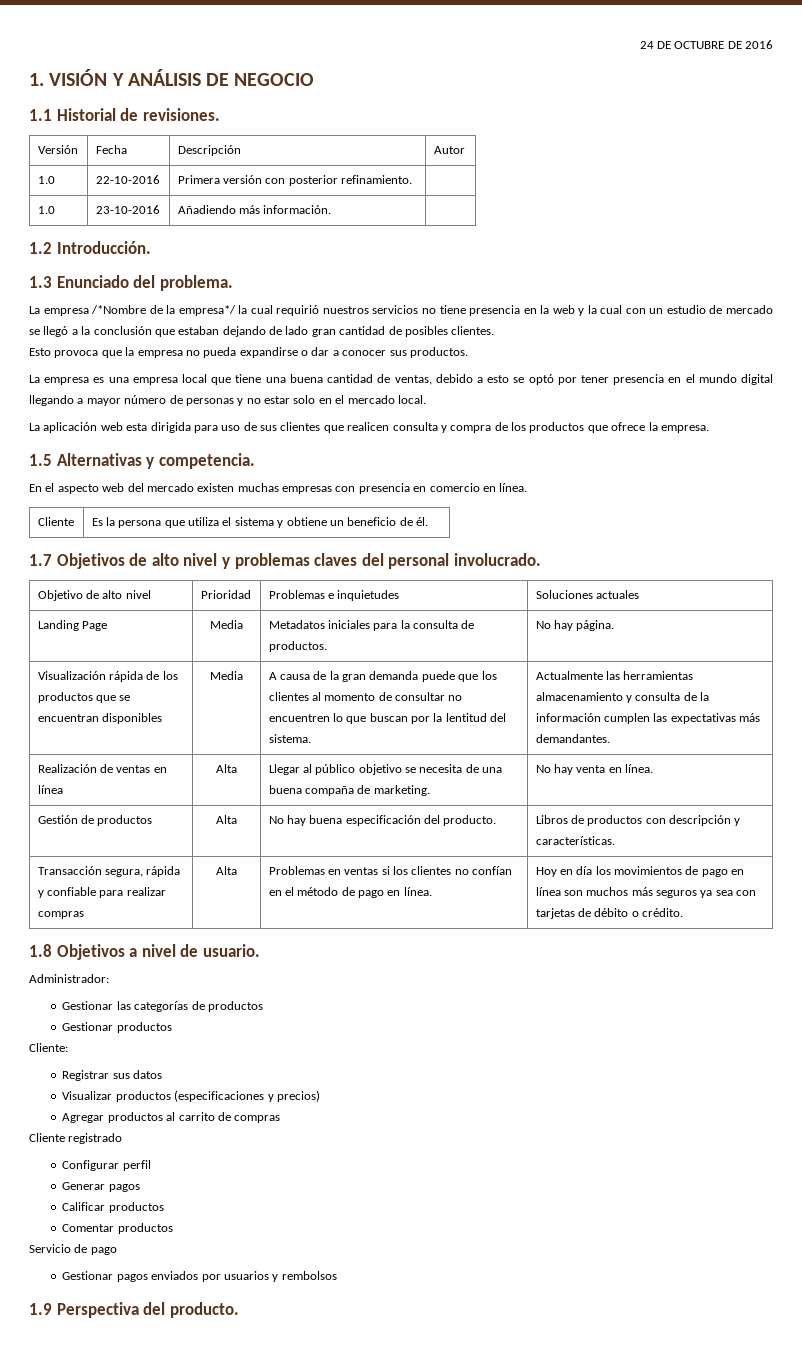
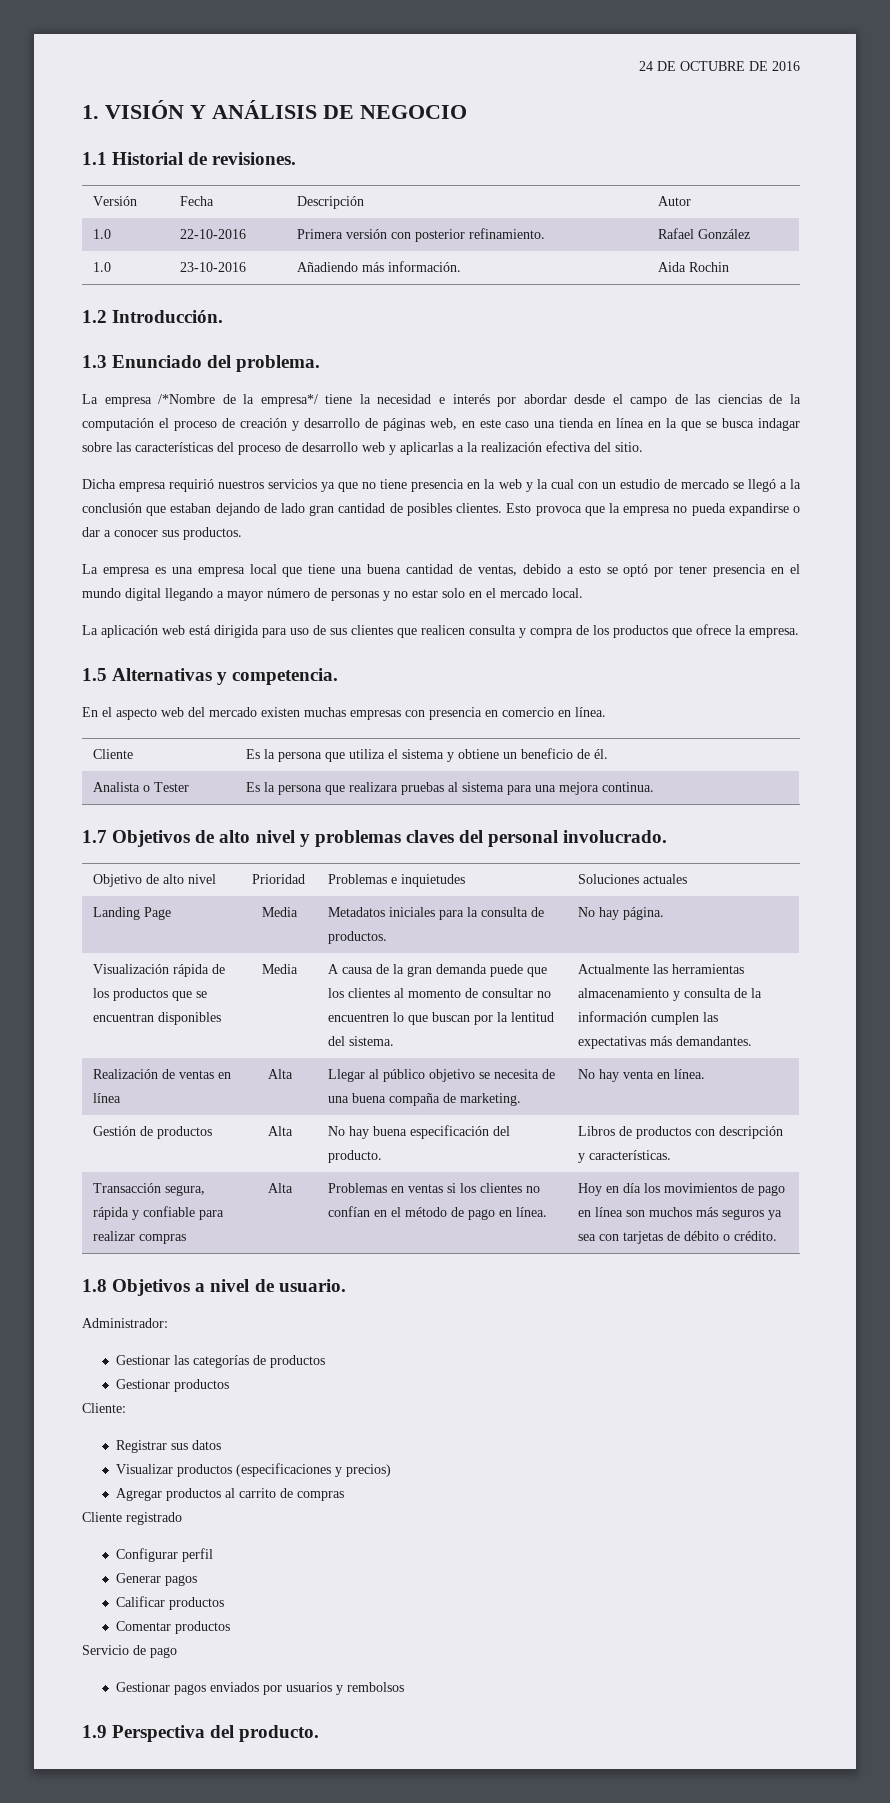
- 1.0 | 22-10-2016 | Primera versión con posterior refinamiento. |
+ 1.0 | 22-10-2016 | Primera versión con posterior refinamiento. | Rafael González
- 1.0 | 23-10-2016 | Añadiendo más información. |
+ 1.0 | 23-10-2016 | Añadiendo más información. | Aida Rochin
- La empresa /*Nombre de la empresa*/ la cual requirió nuestros servicios no tiene presencia en la web y la cual con un estudio de mercado se llegó a la conclusión que estaban dejando de lado gran cantidad de posibles clientes.
- Esto provoca que la empresa no pueda expandirse o dar a conocer sus productos.
+ La empresa /*Nombre de la empresa*/ tiene la necesidad e interés por abordar desde el campo de las ciencias de la computación el proceso de creación y desarrollo de páginas web, en este caso una tienda en línea en la que se busca indagar sobre las características del proceso de desarrollo web y aplicarlas a la realización efectiva del sitio.
+ Dicha empresa requirió nuestros servicios ya que no tiene presencia en la web y la cual con un estudio de mercado se llegó a la conclusión que estaban dejando de lado gran cantidad de posibles clientes. Esto provoca que la empresa no pueda expandirse o dar a conocer sus productos.
- La aplicación web esta dirigida para uso de sus clientes que realicen consulta y compra de los productos que ofrece la empresa.
+ La aplicación web está dirigida para uso de sus clientes que realicen consulta y compra de los productos que ofrece la empresa.
+ Analista o Tester | Es la persona que realizara pruebas al sistema para una mejora continua.

